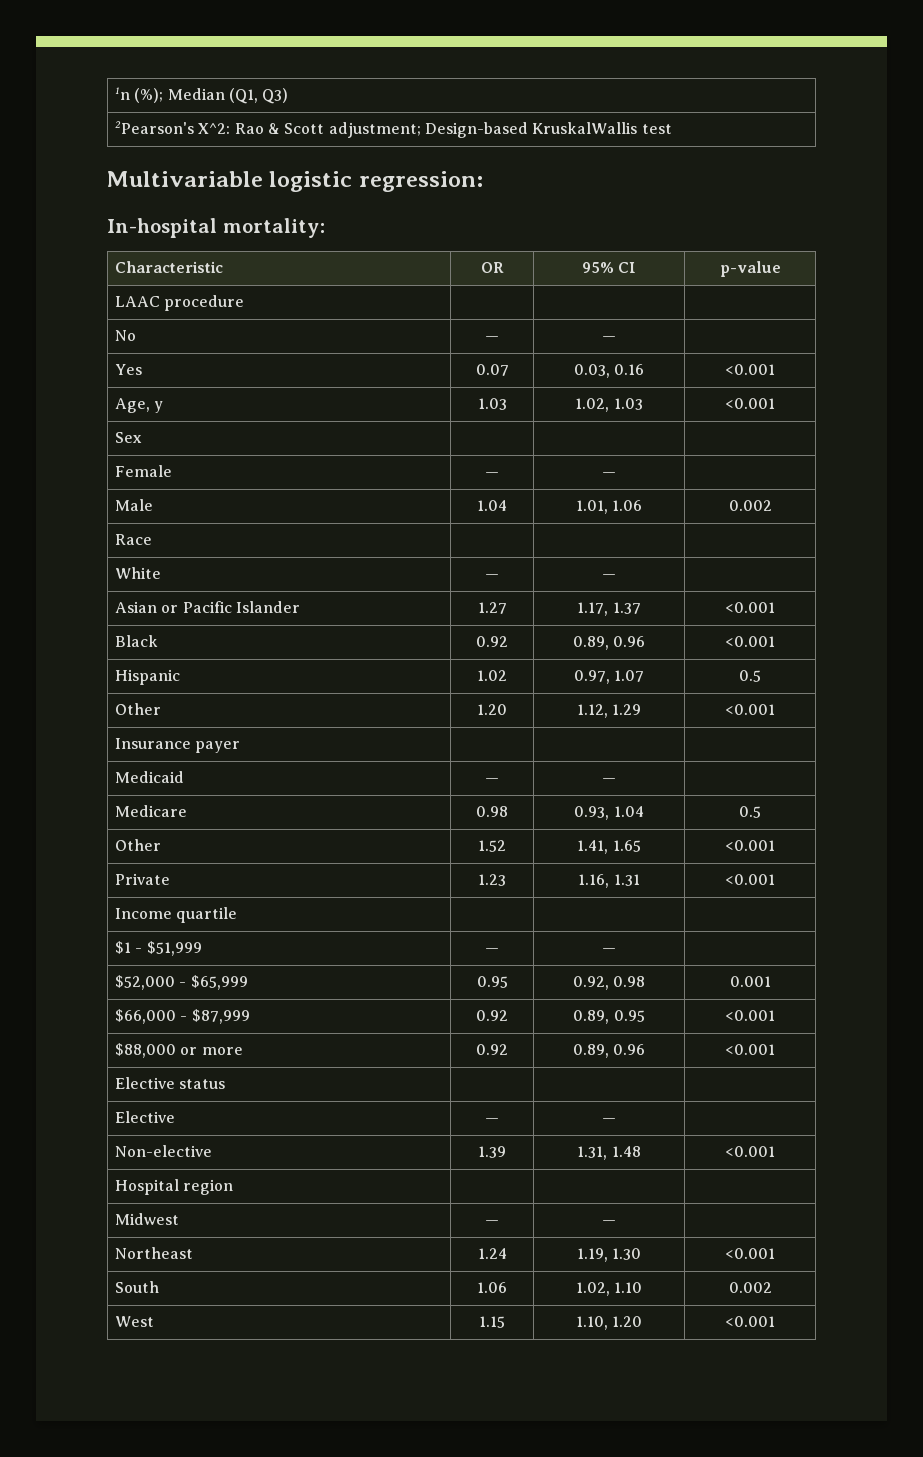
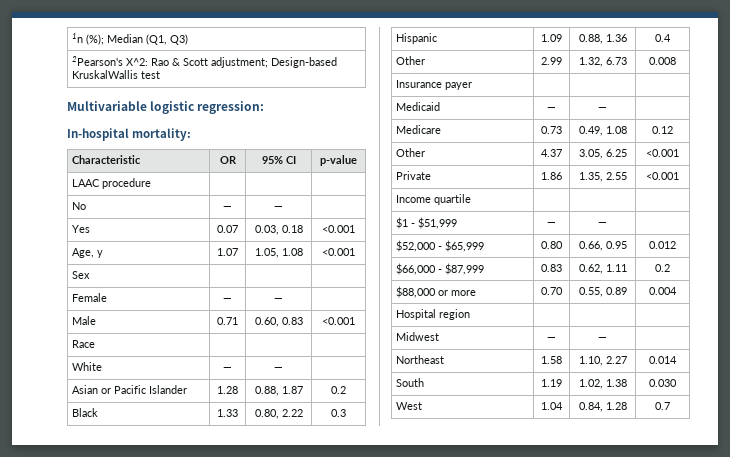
- Yes | 0.07 | 0.03, 0.16 | <0.001
+ Yes | 0.07 | 0.03, 0.18 | <0.001
- Age, y | 1.03 | 1.02, 1.03 | <0.001
+ Age, y | 1.07 | 1.05, 1.08 | <0.001
- Male | 1.04 | 1.01, 1.06 | 0.002
+ Male | 0.71 | 0.60, 0.83 | <0.001
- Asian or Pacific Islander | 1.27 | 1.17, 1.37 | <0.001
- Black | 0.92 | 0.89, 0.96 | <0.001
- Hispanic | 1.02 | 0.97, 1.07 | 0.5
- Other | 1.20 | 1.12, 1.29 | <0.001
+ Asian or Pacific Islander | 1.28 | 0.88, 1.87 | 0.2
+ Black | 1.33 | 0.80, 2.22 | 0.3
+ Hispanic | 1.09 | 0.88, 1.36 | 0.4
+ Other | 2.99 | 1.32, 6.73 | 0.008
- Medicare | 0.98 | 0.93, 1.04 | 0.5
- Other | 1.52 | 1.41, 1.65 | <0.001
+ Medicare | 0.73 | 0.49, 1.08 | 0.12
+ Other | 4.37 | 3.05, 6.25 | <0.001
- Private | 1.23 | 1.16, 1.31 | <0.001
+ Private | 1.86 | 1.35, 2.55 | <0.001
- $52,000 - $65,999 | 0.95 | 0.92, 0.98 | 0.001
+ $52,000 - $65,999 | 0.80 | 0.66, 0.95 | 0.012
- $66,000 - $87,999 | 0.92 | 0.89, 0.95 | <0.001
+ $66,000 - $87,999 | 0.83 | 0.62, 1.11 | 0.2
- $88,000 or more | 0.92 | 0.89, 0.96 | <0.001
- Elective status | | |
- Elective | — | — |
- Non-elective | 1.39 | 1.31, 1.48 | <0.001
+ $88,000 or more | 0.70 | 0.55, 0.89 | 0.004
- Northeast | 1.24 | 1.19, 1.30 | <0.001
+ Northeast | 1.58 | 1.10, 2.27 | 0.014
- South | 1.06 | 1.02, 1.10 | 0.002
+ South | 1.19 | 1.02, 1.38 | 0.030
- West | 1.15 | 1.10, 1.20 | <0.001
+ West | 1.04 | 0.84, 1.28 | 0.7

